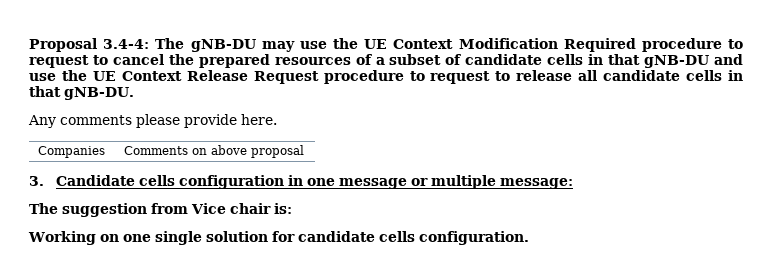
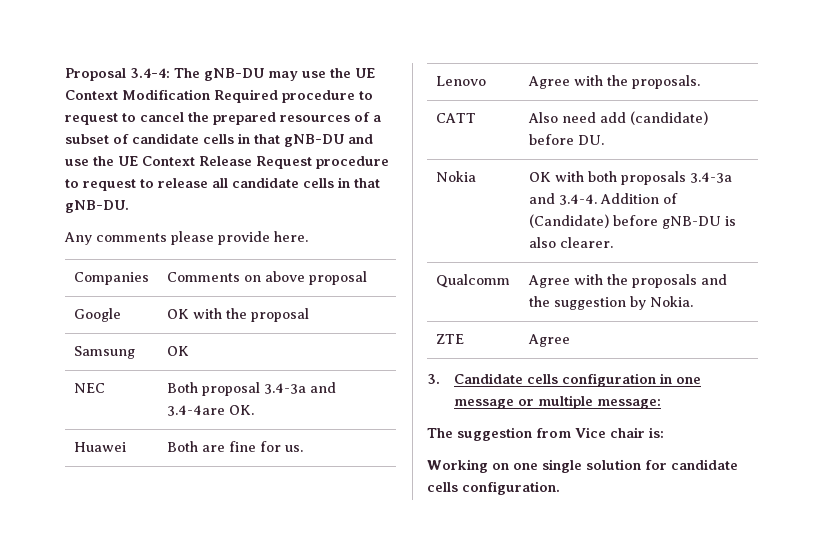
+ Google | OK with the proposal
+ Samsung | OK
+ NEC | Both proposal 3.4-3a and 3.4-4are OK.
+ Huawei | Both are fine for us.
+ Lenovo | Agree with the proposals.
+ CATT | Also need add (candidate) before DU.
+ Nokia | OK with both proposals 3.4-3a and 3.4-4. Addition of (Candidate) before gNB-DU is also clearer.
+ Qualcomm | Agree with the proposals and the suggestion by Nokia.
+ ZTE | Agree

